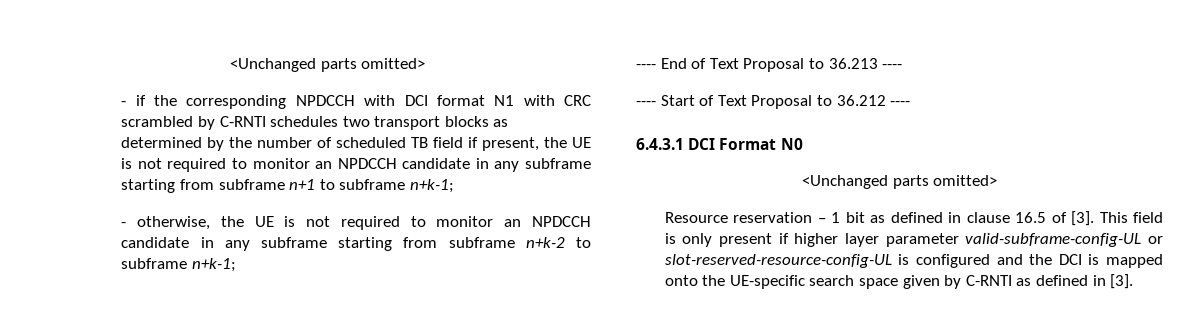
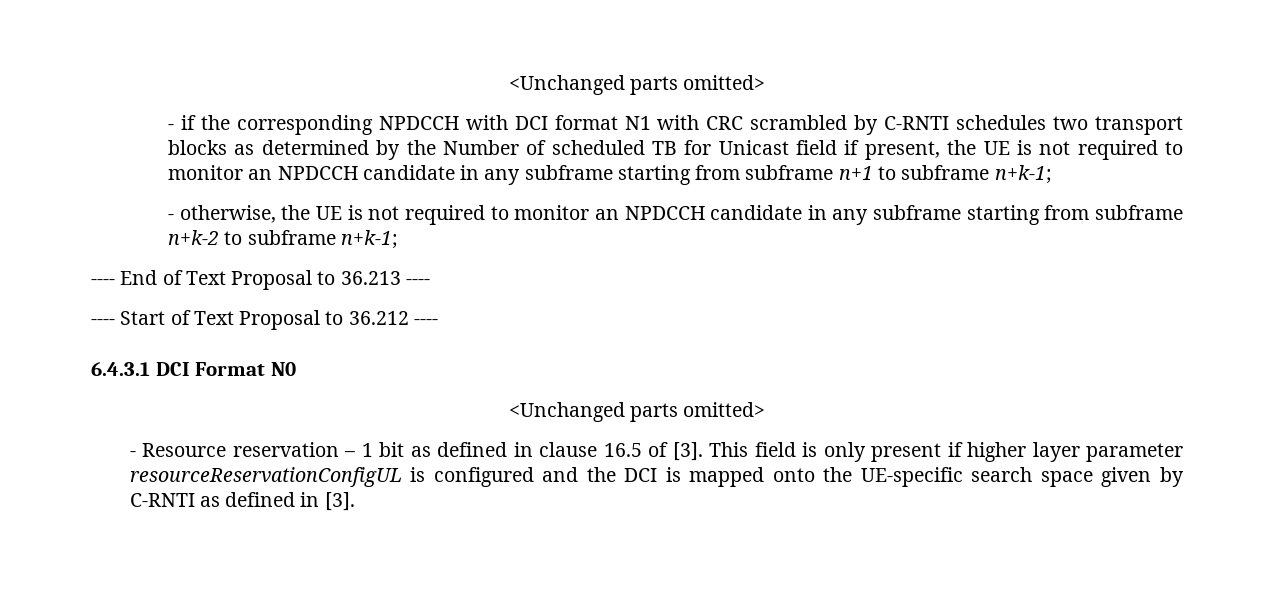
- - if the corresponding NPDCCH with DCI format N1 with CRC scrambled by C-RNTI schedules two transport blocks as determined by the number of scheduled TB field if present, the UE is not required to monitor an NPDCCH candidate in any subframe starting from subframe n+1 to subframe n+k-1;
+ - if the corresponding NPDCCH with DCI format N1 with CRC scrambled by C-RNTI schedules two transport blocks as determined by the Number of scheduled TB for Unicast field if present, the UE is not required to monitor an NPDCCH candidate in any subframe starting from subframe n+1 to subframe n+k-1;
- Resource reservation – 1 bit as defined in clause 16.5 of [3].
+ - Resource reservation – 1 bit as defined in clause 16.5 of [3].
- This field is only present if higher layer parameter valid-subframe-config-UL or slot-reserved-resource-config-UL is configured and the DCI is mapped onto the UE-specific search space given by C-RNTI as defined in [3].
+ This field is only present if higher layer parameter resourceReservationConfigUL is configured and the DCI is mapped onto the UE-specific search space given by C-RNTI as defined in [3].

